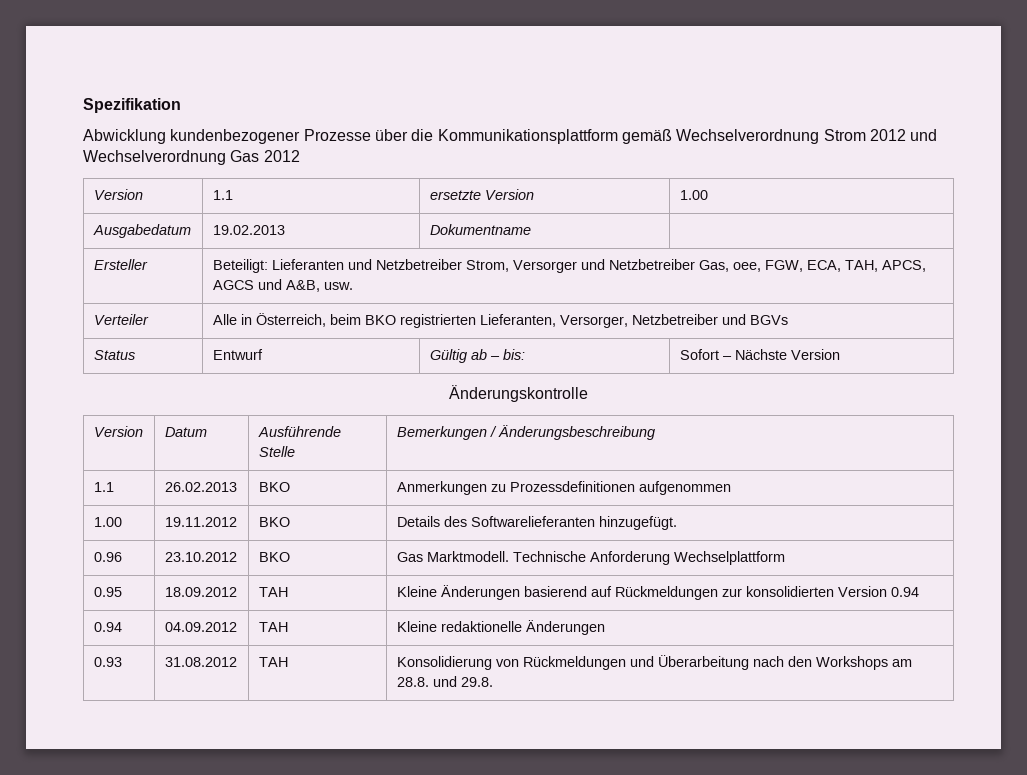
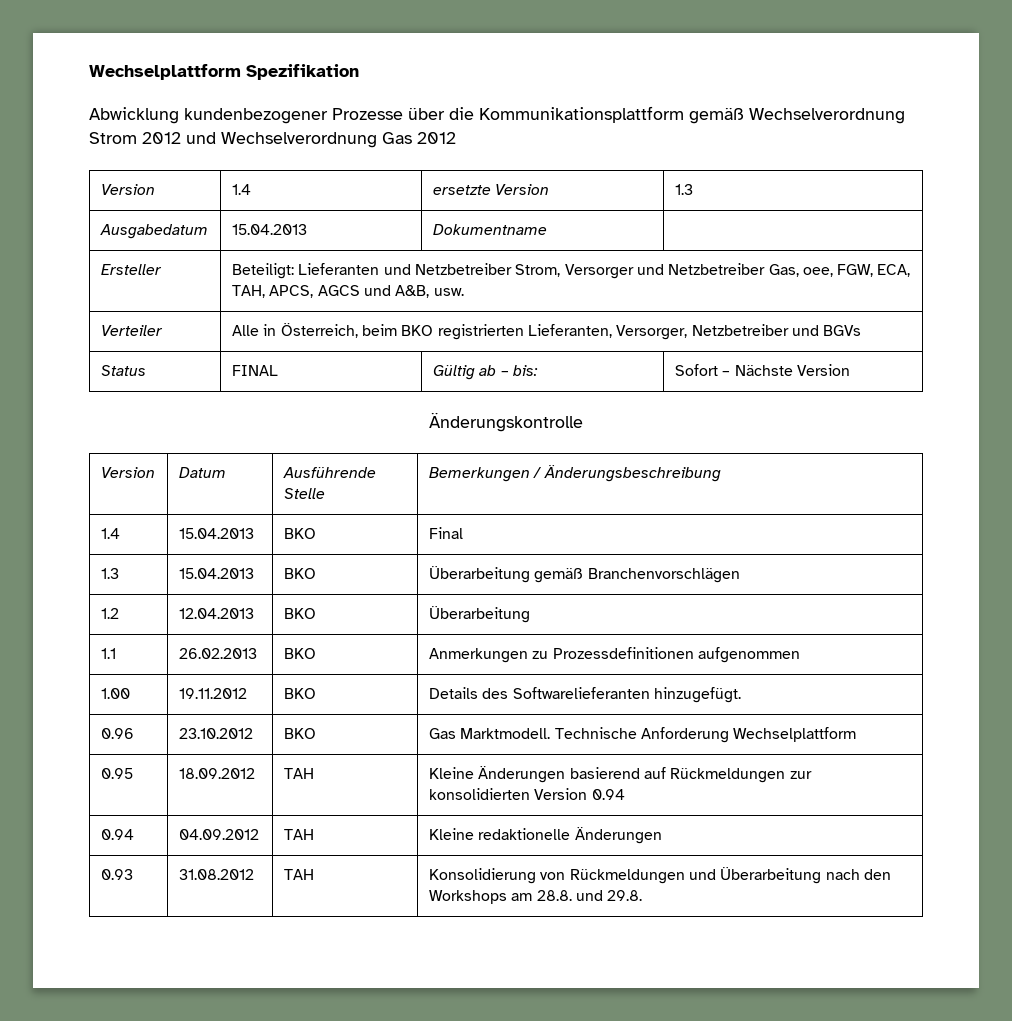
- Spezifikation
+ Wechselplattform Spezifikation
- Version | 1.1 | ersetzte Version | 1.00
+ Version | 1.4 | ersetzte Version | 1.3
- Ausgabedatum | 19.02.2013 | Dokumentname |
+ Ausgabedatum | 15.04.2013 | Dokumentname |
- Status | Entwurf | Gültig ab – bis: | Sofort – Nächste Version
+ Status | FINAL | Gültig ab – bis: | Sofort – Nächste Version
+ 1.4 | 15.04.2013 | BKO | Final
+ 1.3 | 15.04.2013 | BKO | Überarbeitung gemäß Branchenvorschlägen
+ 1.2 | 12.04.2013 | BKO | Überarbeitung

